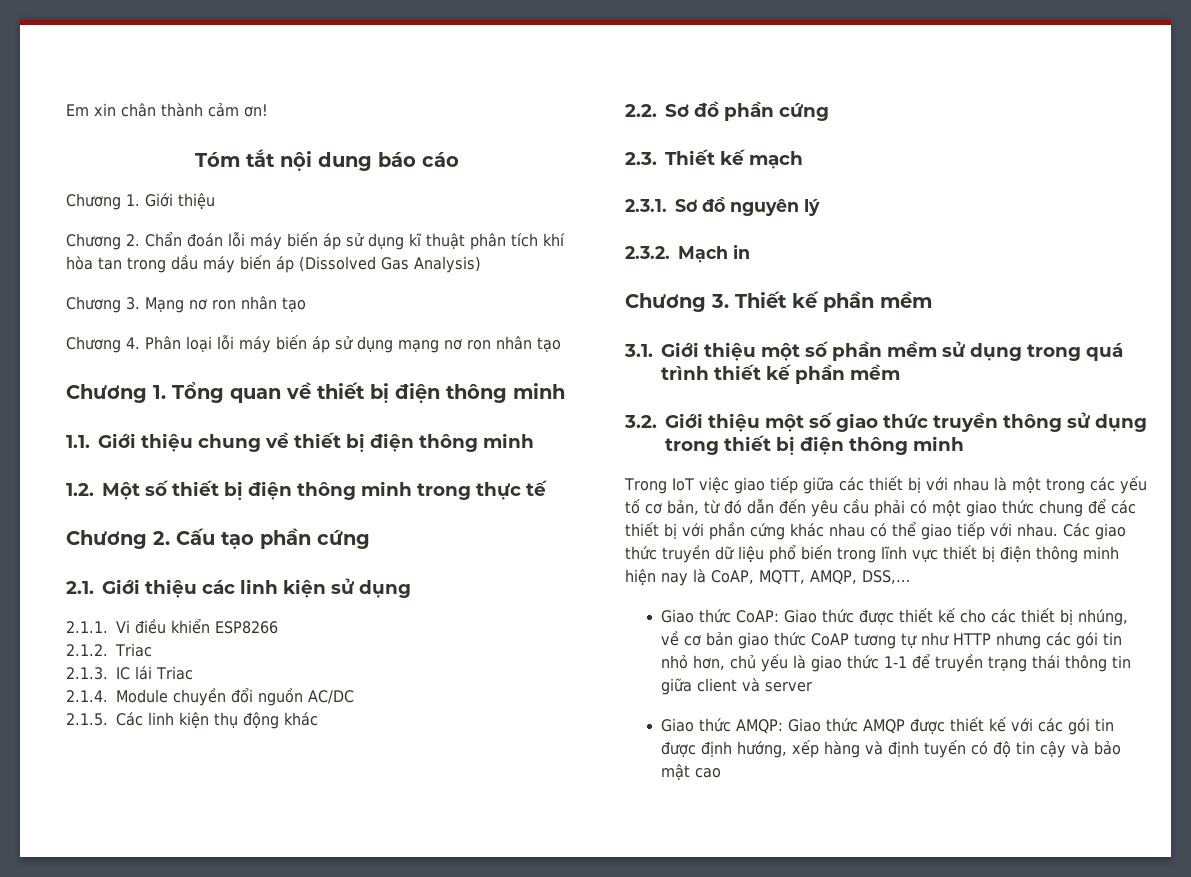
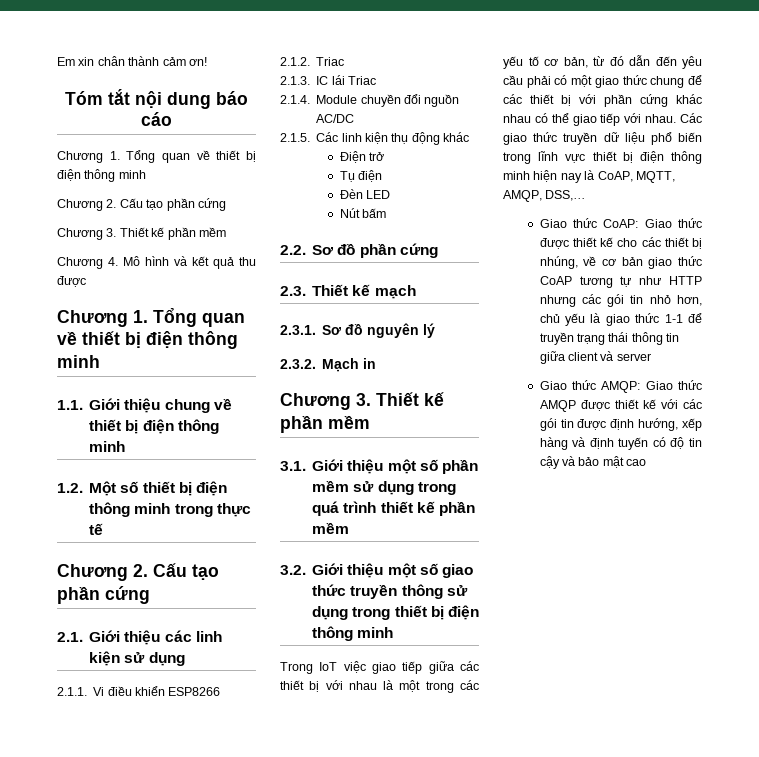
  Tóm tắt nội dung báo cáo
- Chương 1. Giới thiệu
- Chương 2. Chẩn đoán lỗi máy biến áp sử dụng kĩ thuật phân tích khí hòa tan trong dầu máy biến áp (Dissolved Gas Analysis)
- Chương 3. Mạng nơ ron nhân tạo
- Chương 4. Phân loại lỗi máy biến áp sử dụng mạng nơ ron nhân tạo
+ Chương 1. Tổng quan về thiết bị điện thông minh
+ Chương 2. Cấu tạo phần cứng
+ Chương 3. Thiết kế phần mềm
+ Chương 4. Mô hình và kết quả thu được
+ Điện trở
+ Tụ điện
+ Đèn LED
+ Nút bấm

